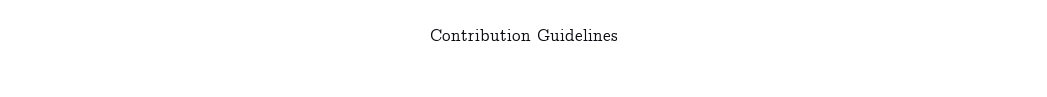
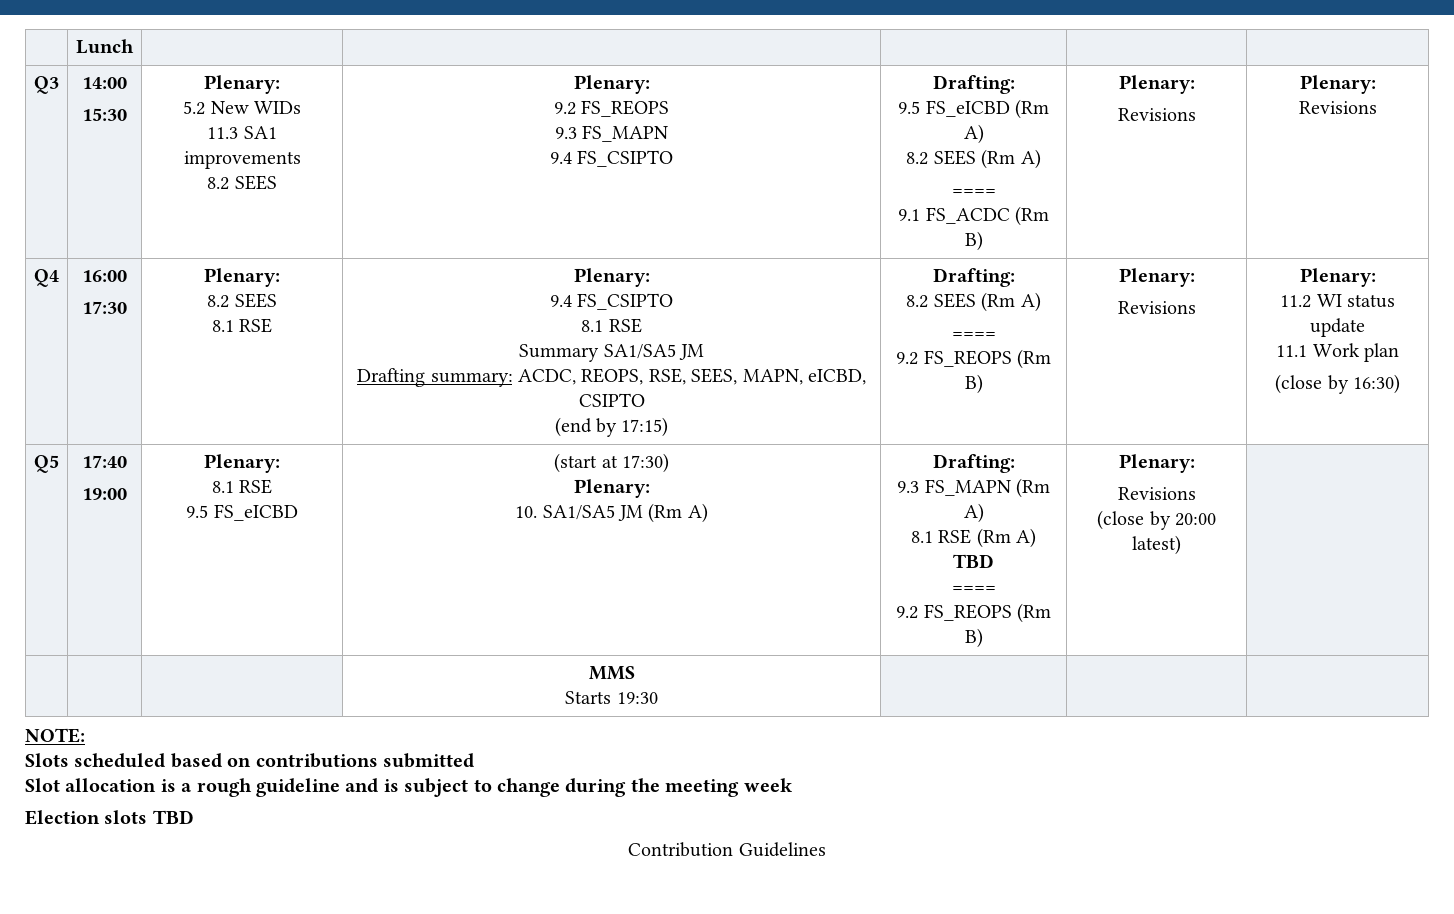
+ | Lunch | | | | |
+ Q3 | 14:00
+ 15:30 | Plenary:
+ 5.2 New WIDs
+ 11.3 SA1 improvements
+ 8.2 SEES | Plenary:
+ 9.2 FS_REOPS
+ 9.3 FS_MAPN
+ 9.4 FS_CSIPTO | Drafting:
+ 9.5 FS_eICBD (Rm A)
+ 8.2 SEES (Rm A)
+ ====
+ 9.1 FS_ACDC (Rm B) | Plenary:
+ Revisions | Plenary:
+ Revisions
+ Q4 | 16:00
+ 17:30 | Plenary:
+ 8.2 SEES
+ 8.1 RSE | Plenary:
+ 9.4 FS_CSIPTO
+ 8.1 RSE
+ Summary SA1/SA5 JM
+ Drafting summary: ACDC, REOPS, RSE, SEES, MAPN, eICBD, CSIPTO
+ (end by 17:15) | Drafting:
+ 8.2 SEES (Rm A)
+ ====
+ 9.2 FS_REOPS (Rm B) | Plenary:
+ Revisions | Plenary:
+ 11.2 WI status update
+ 11.1 Work plan
+ (close by 16:30)
+ Q5 | 17:40
+ 19:00 | Plenary:
+ 8.1 RSE
+ 9.5 FS_eICBD | (start at 17:30)
+ Plenary:
+ 10. SA1/SA5 JM (Rm A) | Drafting:
+ 9.3 FS_MAPN (Rm A)
+ 8.1 RSE (Rm A) TBD
+ ====
+ 9.2 FS_REOPS (Rm B) | Plenary:
+ Revisions
+ (close by 20:00 latest) |
+ | | | MMS
+ Starts 19:30 | | |
+ NOTE:
+ Slots scheduled based on contributions submitted
+ Slot allocation is a rough guideline and is subject to change during the meeting week
+ Election slots TBD

